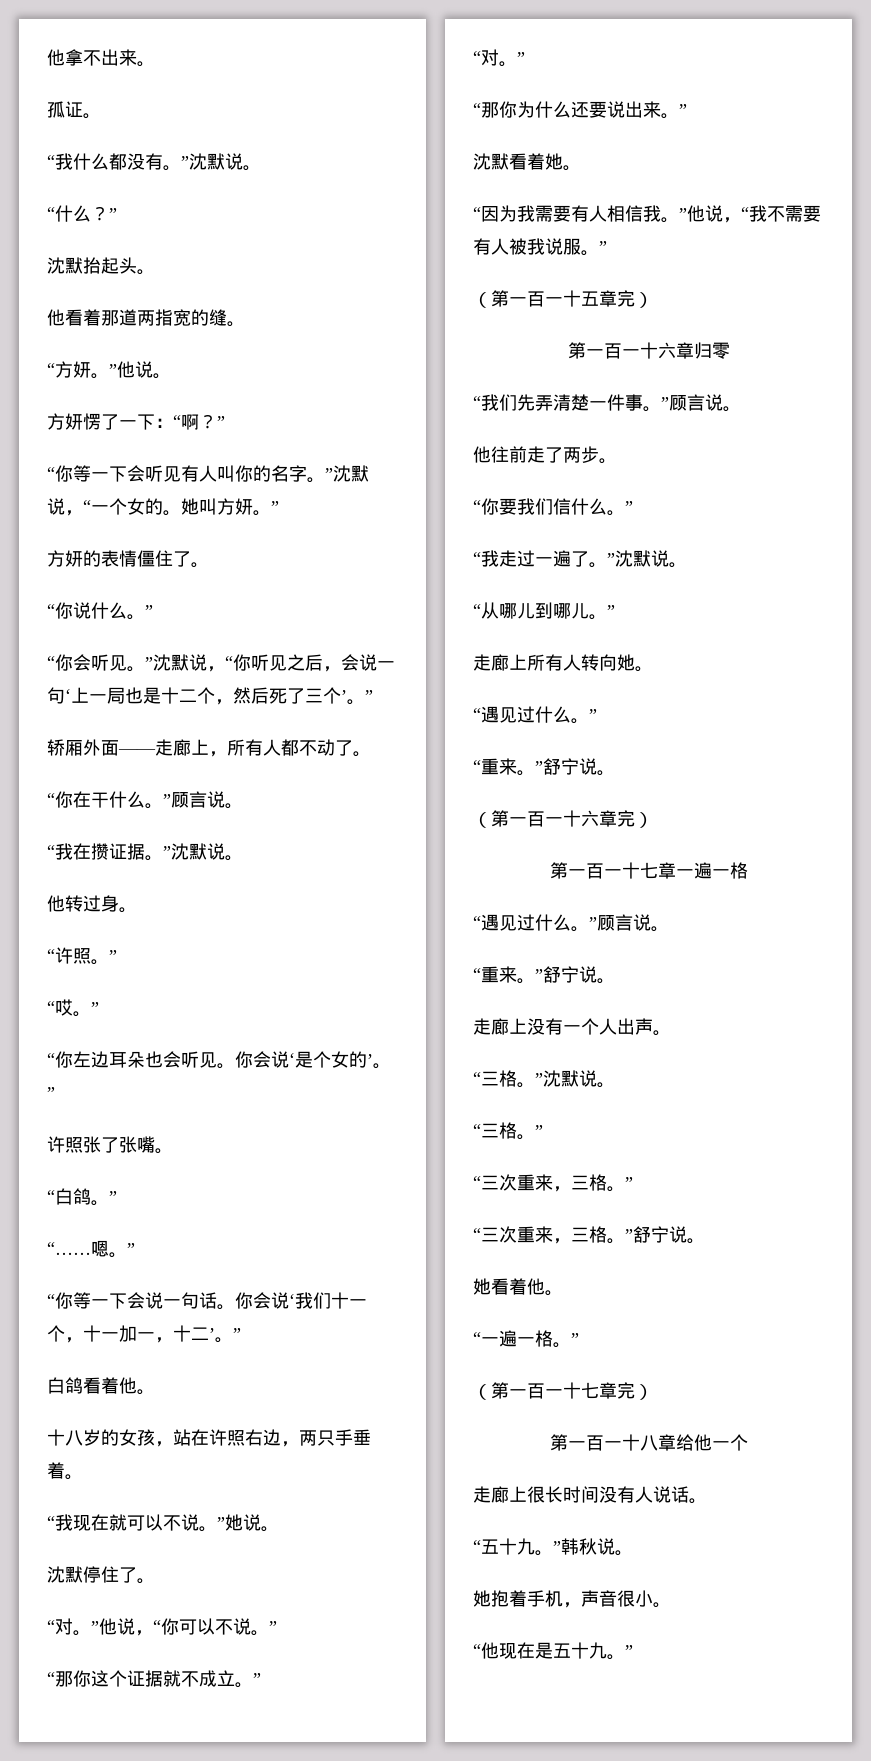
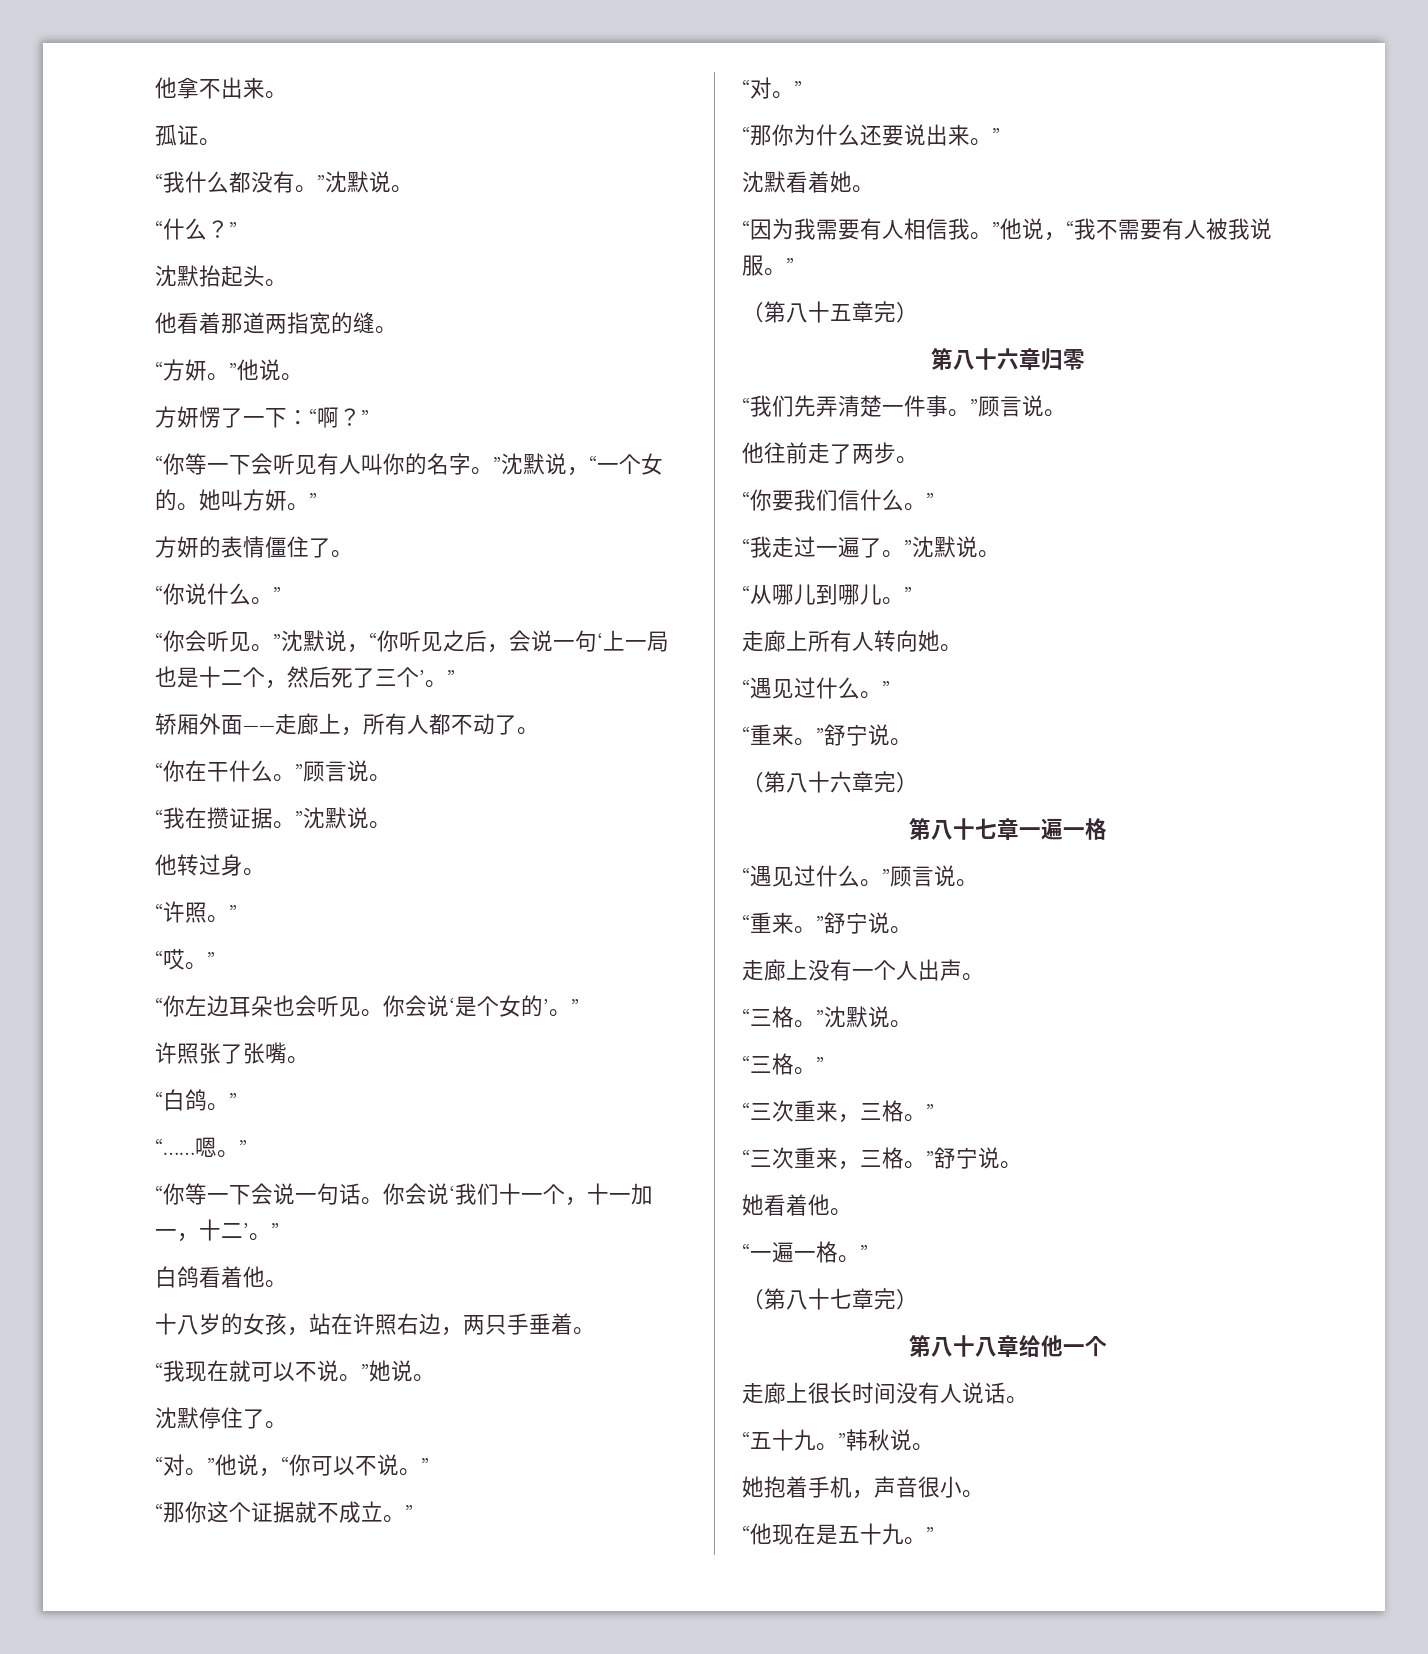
- （第一百一十五章完）
+ （第八十五章完）
- 第一百一十六章归零
+ 第八十六章归零
- （第一百一十六章完）
+ （第八十六章完）
- 第一百一十七章一遍一格
+ 第八十七章一遍一格
- （第一百一十七章完）
+ （第八十七章完）
- 第一百一十八章给他一个
+ 第八十八章给他一个

